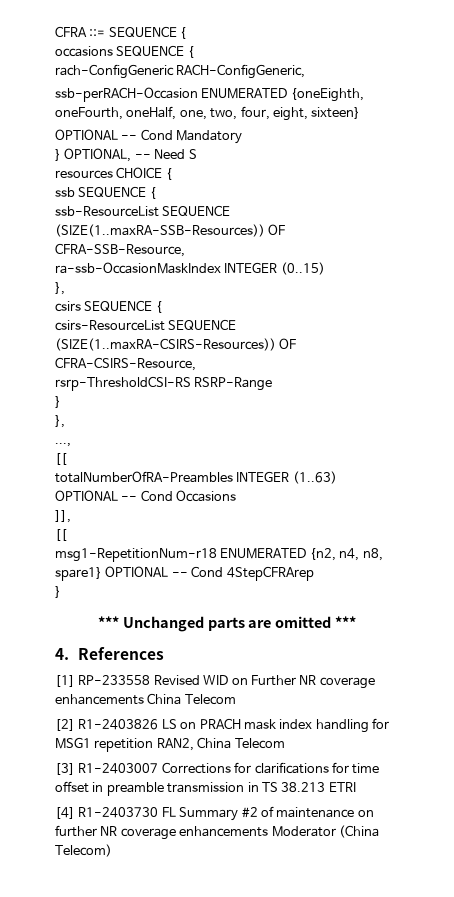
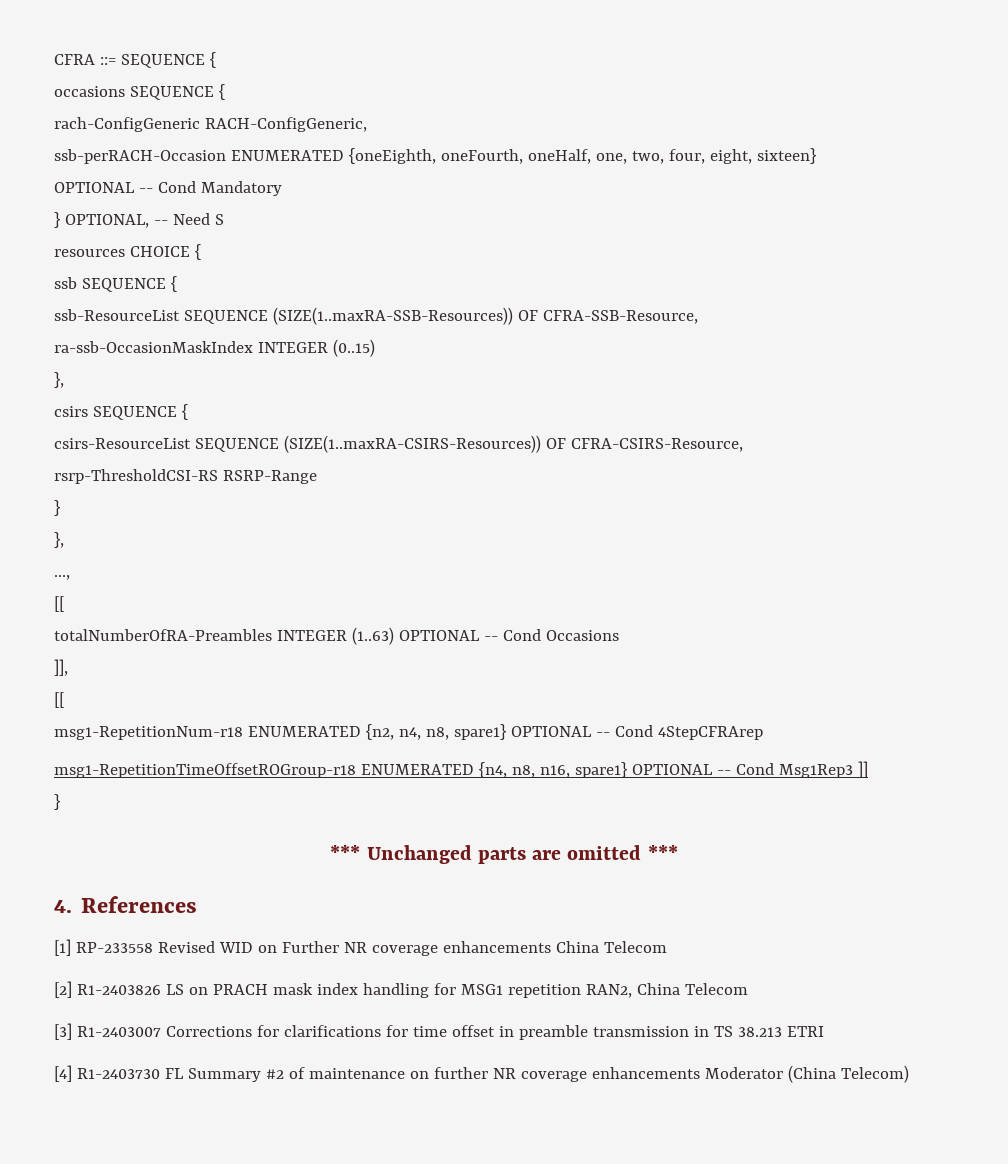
+ msg1-RepetitionTimeOffsetROGroup-r18 ENUMERATED {n4, n8, n16, spare1} OPTIONAL -- Cond Msg1Rep3 ]]

